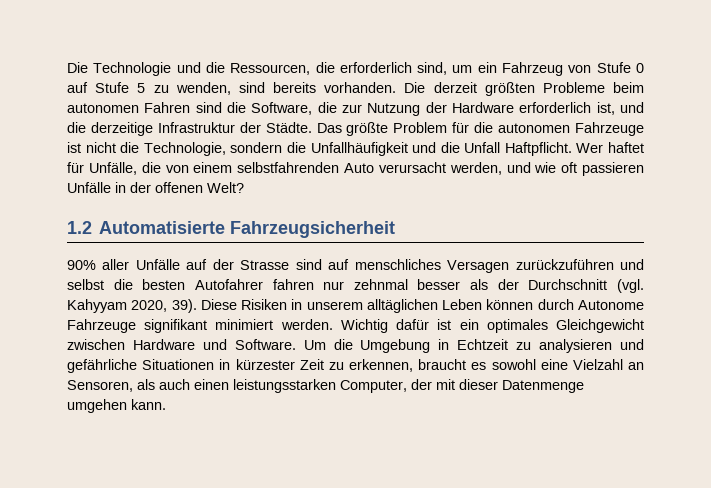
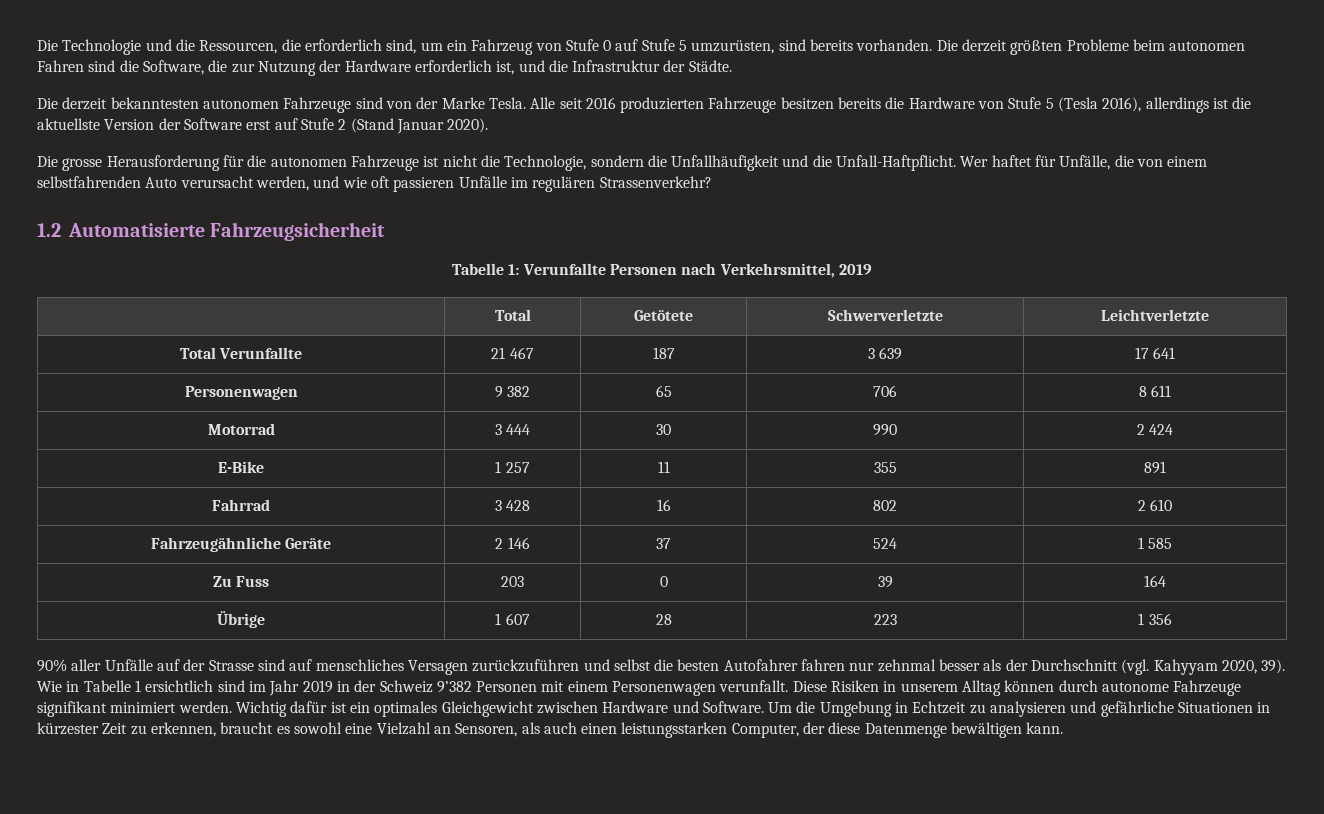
- Die Technologie und die Ressourcen, die erforderlich sind, um ein Fahrzeug von Stufe 0 auf Stufe 5 zu wenden, sind bereits vorhanden.
+ Die Technologie und die Ressourcen, die erforderlich sind, um ein Fahrzeug von Stufe 0 auf Stufe 5 umzurüsten, sind bereits vorhanden.
- Die derzeit größten Probleme beim autonomen Fahren sind die Software, die zur Nutzung der Hardware erforderlich ist, und die derzeitige Infrastruktur der Städte. Das größte Problem für die autonomen Fahrzeuge ist nicht die Technologie, sondern die Unfallhäufigkeit und die Unfall Haftpflicht.
+ Die derzeit größten Probleme beim autonomen Fahren sind die Software, die zur Nutzung der Hardware erforderlich ist, und die Infrastruktur der Städte.
+ Die derzeit bekanntesten autonomen Fahrzeuge sind von der Marke Tesla. Alle seit 2016 produzierten Fahrzeuge besitzen bereits die Hardware von Stufe 5 (Tesla 2016), allerdings ist die aktuellste Version der Software erst auf Stufe 2 (Stand Januar 2020).
+ Die grosse Herausforderung für die autonomen Fahrzeuge ist nicht die Technologie, sondern die Unfallhäufigkeit und die Unfall-Haftpflicht.
- Wer haftet für Unfälle, die von einem selbstfahrenden Auto verursacht werden, und wie oft passieren Unfälle in der offenen Welt?
+ Wer haftet für Unfälle, die von einem selbstfahrenden Auto verursacht werden, und wie oft passieren Unfälle im regulären Strassenverkehr?
+ Tabelle 1: Verunfallte Personen nach Verkehrsmittel, 2019
+ | Total | Getötete | Schwerverletzte | Leichtverletzte
+ Total Verunfallte | 21 467 | 187 | 3 639 | 17 641
+ Personenwagen | 9 382 | 65 | 706 | 8 611
+ Motorrad | 3 444 | 30 | 990 | 2 424
+ E-Bike | 1 257 | 11 | 355 | 891
+ Fahrrad | 3 428 | 16 | 802 | 2 610
+ Fahrzeugähnliche Geräte | 2 146 | 37 | 524 | 1 585
+ Zu Fuss | 203 | 0 | 39 | 164
+ Übrige | 1 607 | 28 | 223 | 1 356
+ Wie in Tabelle 1 ersichtlich sind im Jahr 2019 in der Schweiz 9’382 Personen mit einem Personenwagen verunfallt.
- Diese Risiken in unserem alltäglichen Leben können durch Autonome Fahrzeuge signifikant minimiert werden.
+ Diese Risiken in unserem Alltag können durch autonome Fahrzeuge signifikant minimiert werden.
- Um die Umgebung in Echtzeit zu analysieren und gefährliche Situationen in kürzester Zeit zu erkennen, braucht es sowohl eine Vielzahl an Sensoren, als auch einen leistungsstarken Computer, der mit dieser Datenmenge umgehen kann.
+ Um die Umgebung in Echtzeit zu analysieren und gefährliche Situationen in kürzester Zeit zu erkennen, braucht es sowohl eine Vielzahl an Sensoren, als auch einen leistungsstarken Computer, der diese Datenmenge bewältigen kann.

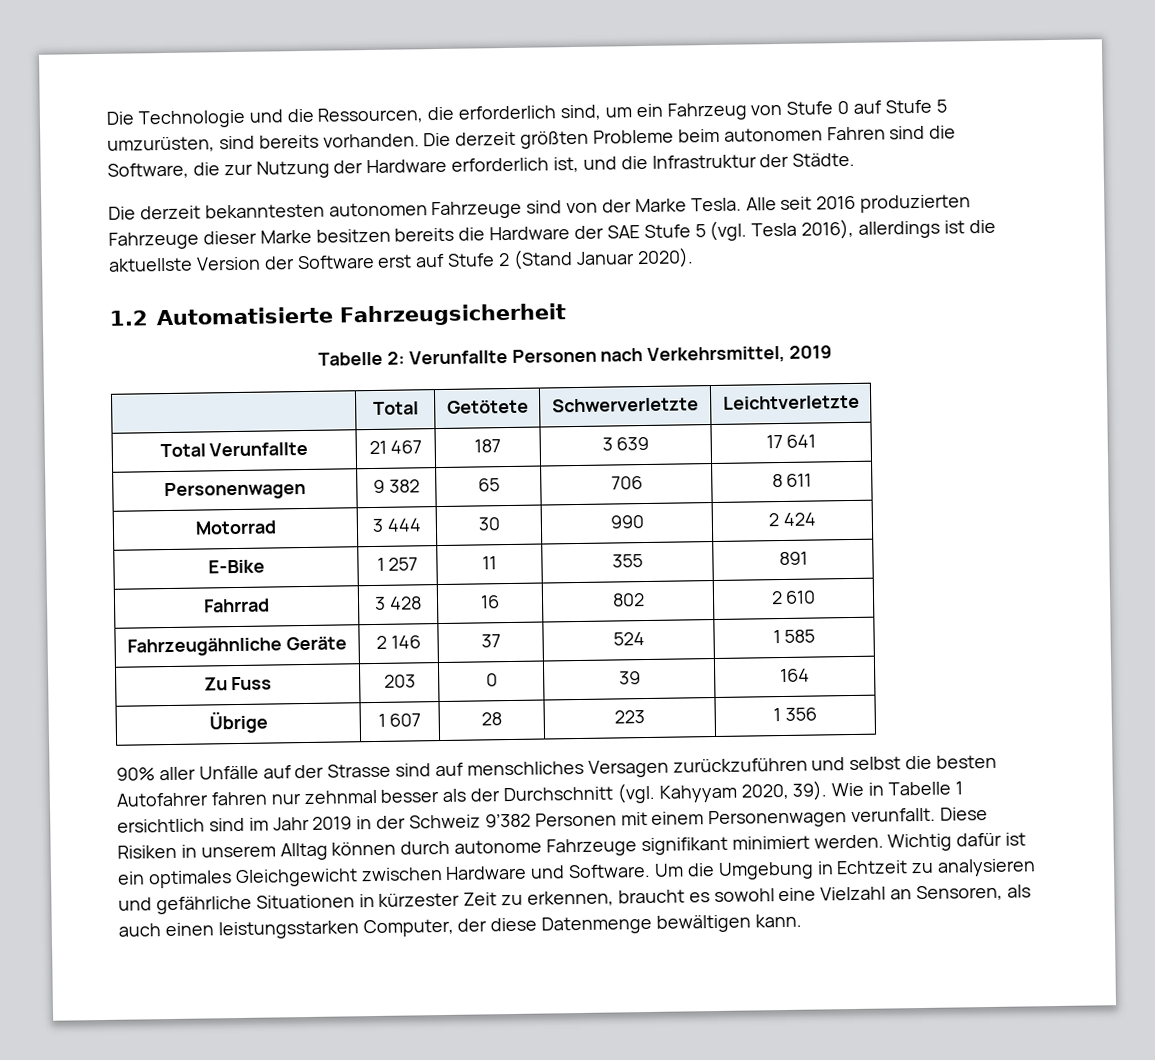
- Alle seit 2016 produzierten Fahrzeuge besitzen bereits die Hardware von Stufe 5 (Tesla 2016), allerdings ist die aktuellste Version der Software erst auf Stufe 2 (Stand Januar 2020).
+ Alle seit 2016 produzierten Fahrzeuge dieser Marke besitzen bereits die Hardware der SAE Stufe 5 (vgl. Tesla 2016), allerdings ist die aktuellste Version der Software erst auf Stufe 2 (Stand Januar 2020).
- Die grosse Herausforderung für die autonomen Fahrzeuge ist nicht die Technologie, sondern die Unfallhäufigkeit und die Unfall-Haftpflicht. Wer haftet für Unfälle, die von einem selbstfahrenden Auto verursacht werden, und wie oft passieren Unfälle im regulären Strassenverkehr?
- Tabelle 1: Verunfallte Personen nach Verkehrsmittel, 2019
+ Tabelle 2: Verunfallte Personen nach Verkehrsmittel, 2019

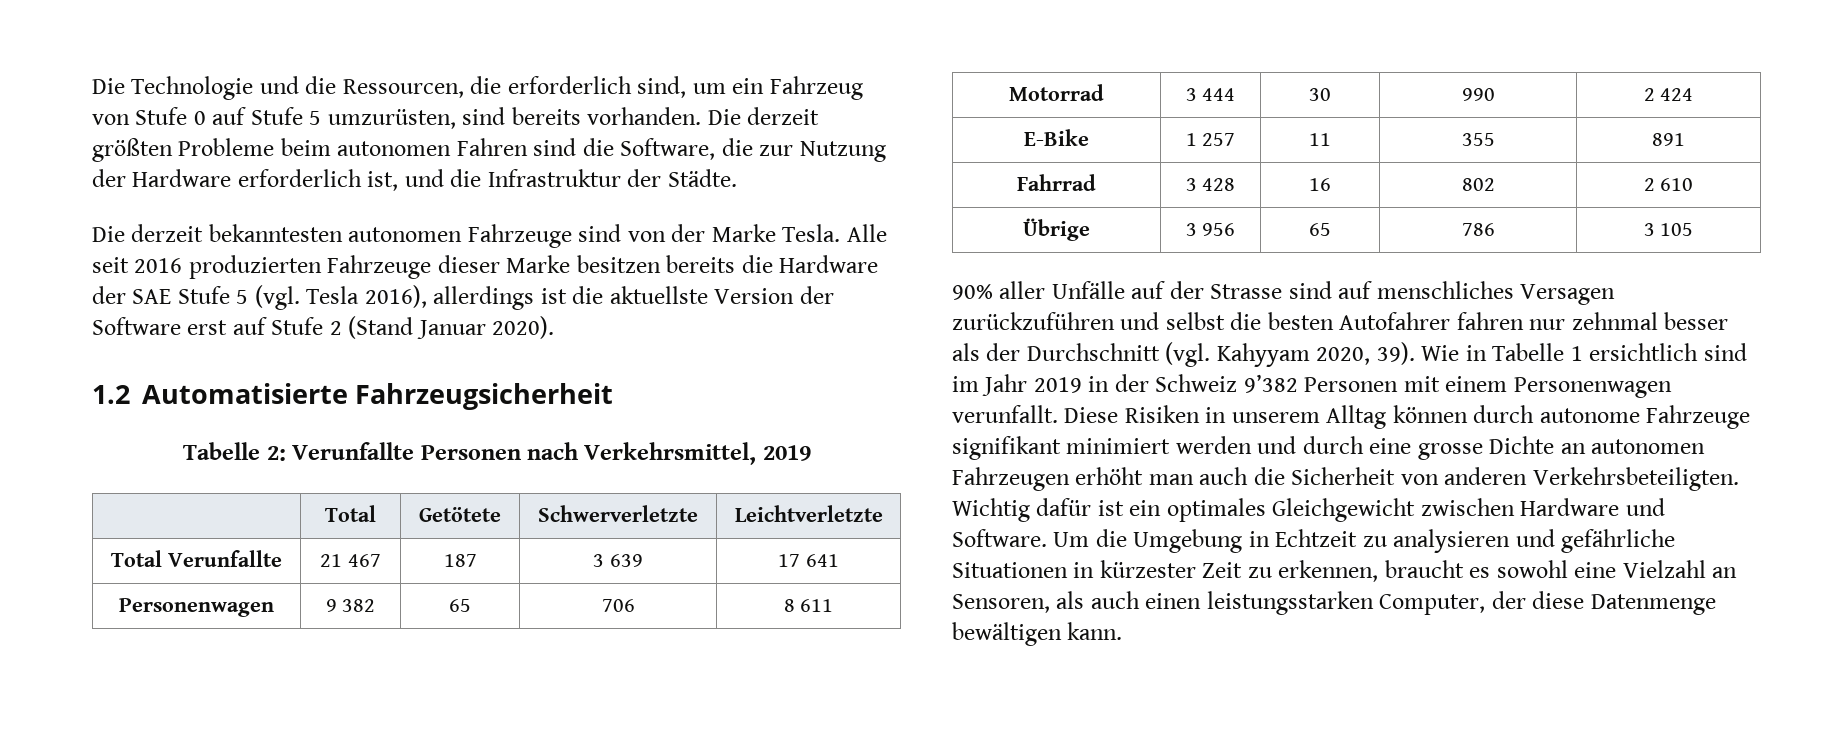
- Fahrzeugähnliche Geräte | 2 146 | 37 | 524 | 1 585
- Zu Fuss | 203 | 0 | 39 | 164
- Übrige | 1 607 | 28 | 223 | 1 356
+ Übrige | 3 956 | 65 | 786 | 3 105
- Diese Risiken in unserem Alltag können durch autonome Fahrzeuge signifikant minimiert werden.
+ Diese Risiken in unserem Alltag können durch autonome Fahrzeuge signifikant minimiert werden und durch eine grosse Dichte an autonomen Fahrzeugen erhöht man auch die Sicherheit von anderen Verkehrsbeteiligten.

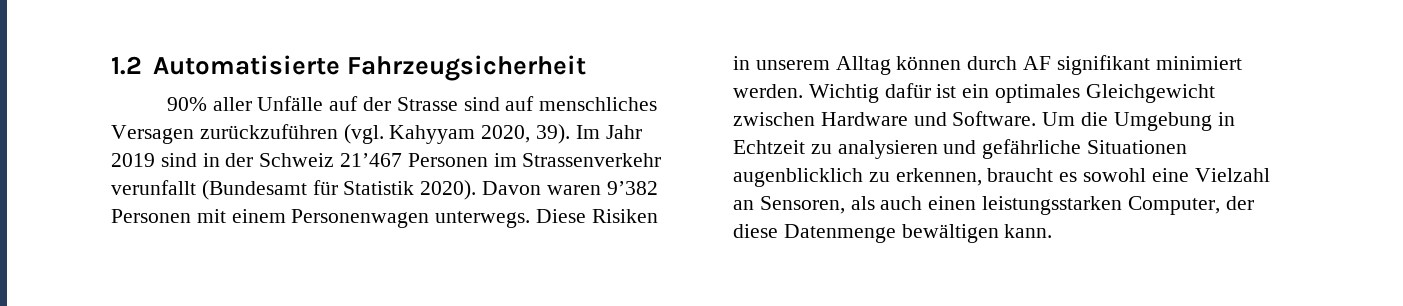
- Die Technologie und die Ressourcen, die erforderlich sind, um ein Fahrzeug von Stufe 0 auf Stufe 5 umzurüsten, sind bereits vorhanden. Die derzeit größten Probleme beim autonomen Fahren sind die Software, die zur Nutzung der Hardware erforderlich ist, und die Infrastruktur der Städte.
- Die derzeit bekanntesten autonomen Fahrzeuge sind von der Marke Tesla. Alle seit 2016 produzierten Fahrzeuge dieser Marke besitzen bereits die Hardware der SAE Stufe 5 (vgl. Tesla 2016), allerdings ist die aktuellste Version der Software erst auf Stufe 2 (Stand Januar 2020).
  1.2 Automatisierte Fahrzeugsicherheit
- Tabelle 2: Verunfallte Personen nach Verkehrsmittel, 2019
- | Total | Getötete | Schwerverletzte | Leichtverletzte
- Total Verunfallte | 21 467 | 187 | 3 639 | 17 641
- Personenwagen | 9 382 | 65 | 706 | 8 611
- Motorrad | 3 444 | 30 | 990 | 2 424
- E-Bike | 1 257 | 11 | 355 | 891
- Fahrrad | 3 428 | 16 | 802 | 2 610
- Übrige | 3 956 | 65 | 786 | 3 105
- 90% aller Unfälle auf der Strasse sind auf menschliches Versagen zurückzuführen und selbst die besten Autofahrer fahren nur zehnmal besser als der Durchschnitt (vgl. Kahyyam 2020, 39). Wie in Tabelle 1 ersichtlich sind im Jahr 2019 in der Schweiz 9’382 Personen mit einem Personenwagen verunfallt.
+ 90% aller Unfälle auf der Strasse sind auf menschliches Versagen zurückzuführen (vgl. Kahyyam 2020, 39). Im Jahr 2019 sind in der Schweiz 21’467 Personen im Strassenverkehr verunfallt (Bundesamt für Statistik 2020). Davon waren 9’382 Personen mit einem Personenwagen unterwegs.
- Diese Risiken in unserem Alltag können durch autonome Fahrzeuge signifikant minimiert werden und durch eine grosse Dichte an autonomen Fahrzeugen erhöht man auch die Sicherheit von anderen Verkehrsbeteiligten.
+ Diese Risiken in unserem Alltag können durch AF signifikant minimiert werden.
- Um die Umgebung in Echtzeit zu analysieren und gefährliche Situationen in kürzester Zeit zu erkennen, braucht es sowohl eine Vielzahl an Sensoren, als auch einen leistungsstarken Computer, der diese Datenmenge bewältigen kann.
+ Um die Umgebung in Echtzeit zu analysieren und gefährliche Situationen augenblicklich zu erkennen, braucht es sowohl eine Vielzahl an Sensoren, als auch einen leistungsstarken Computer, der diese Datenmenge bewältigen kann.

